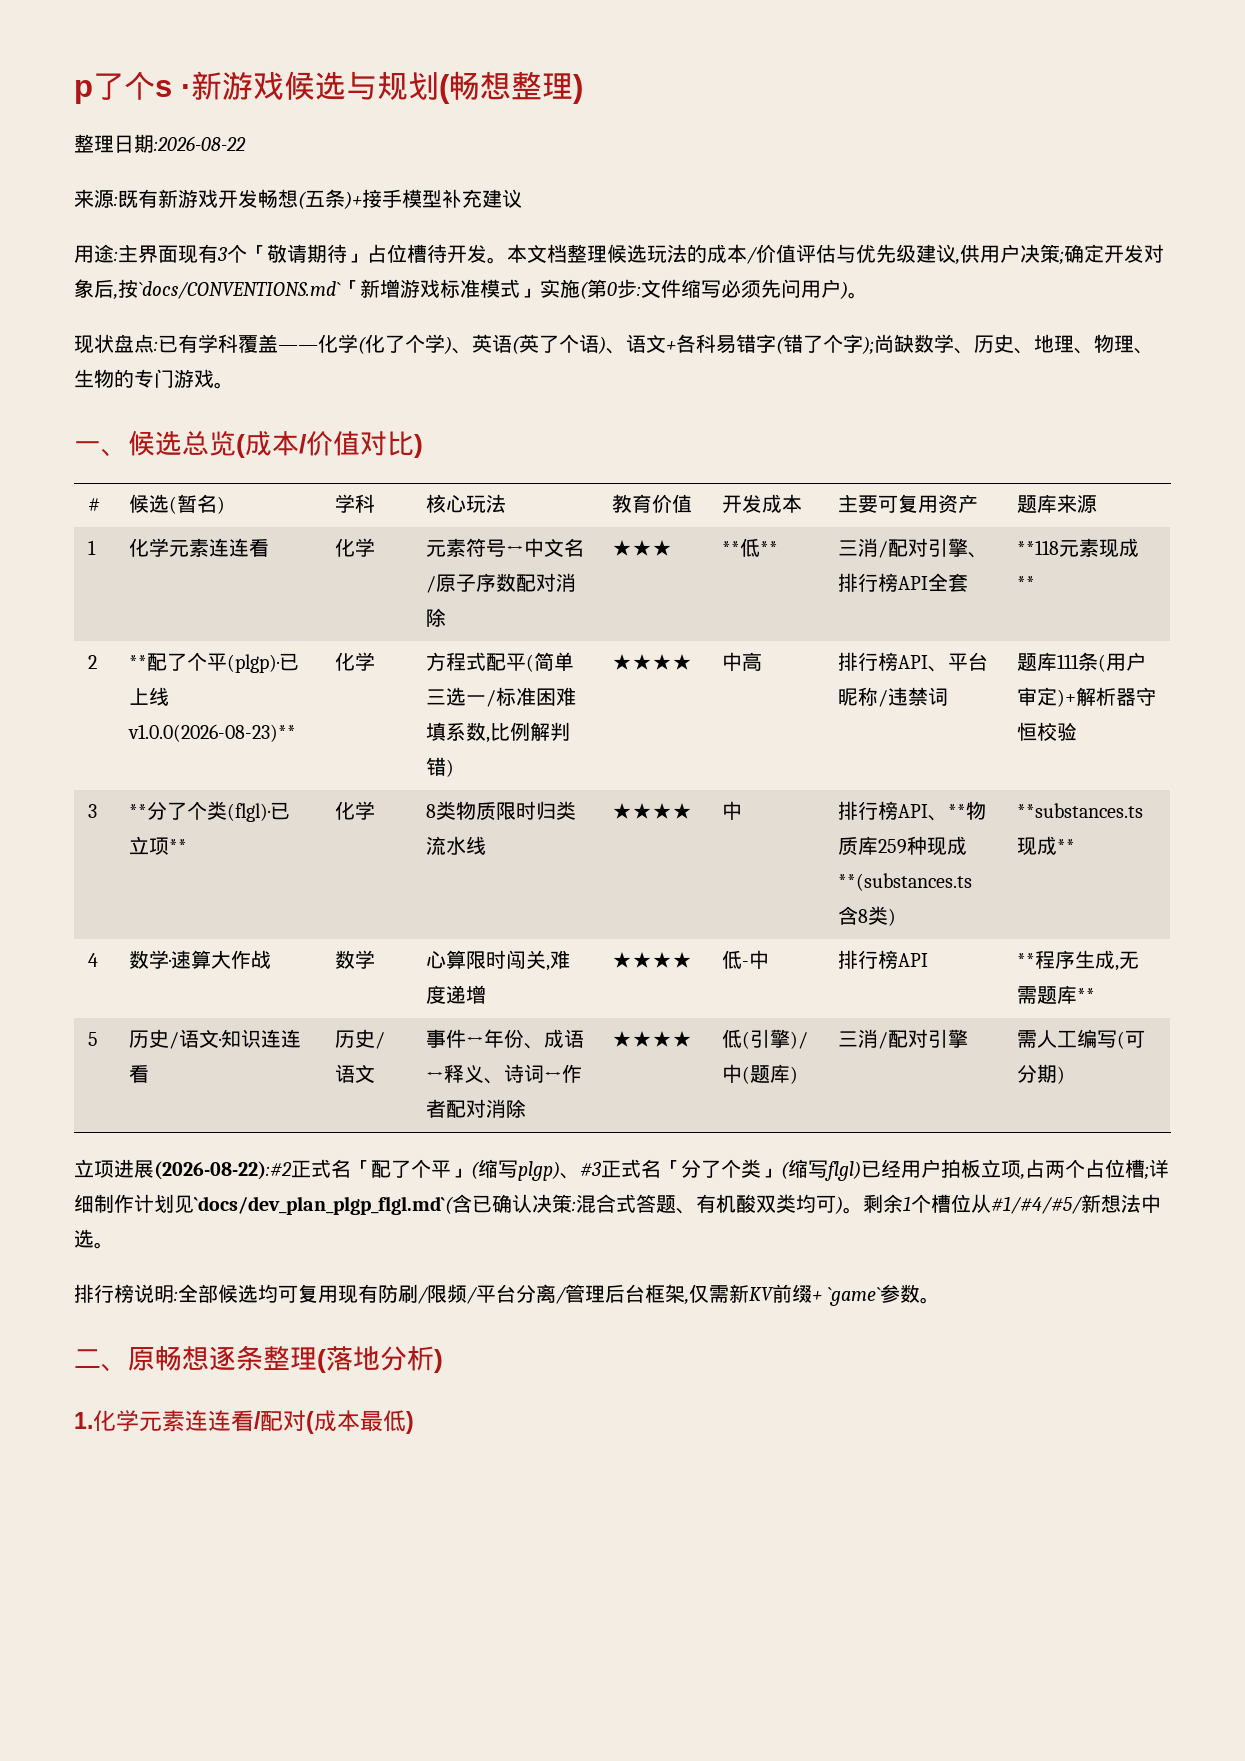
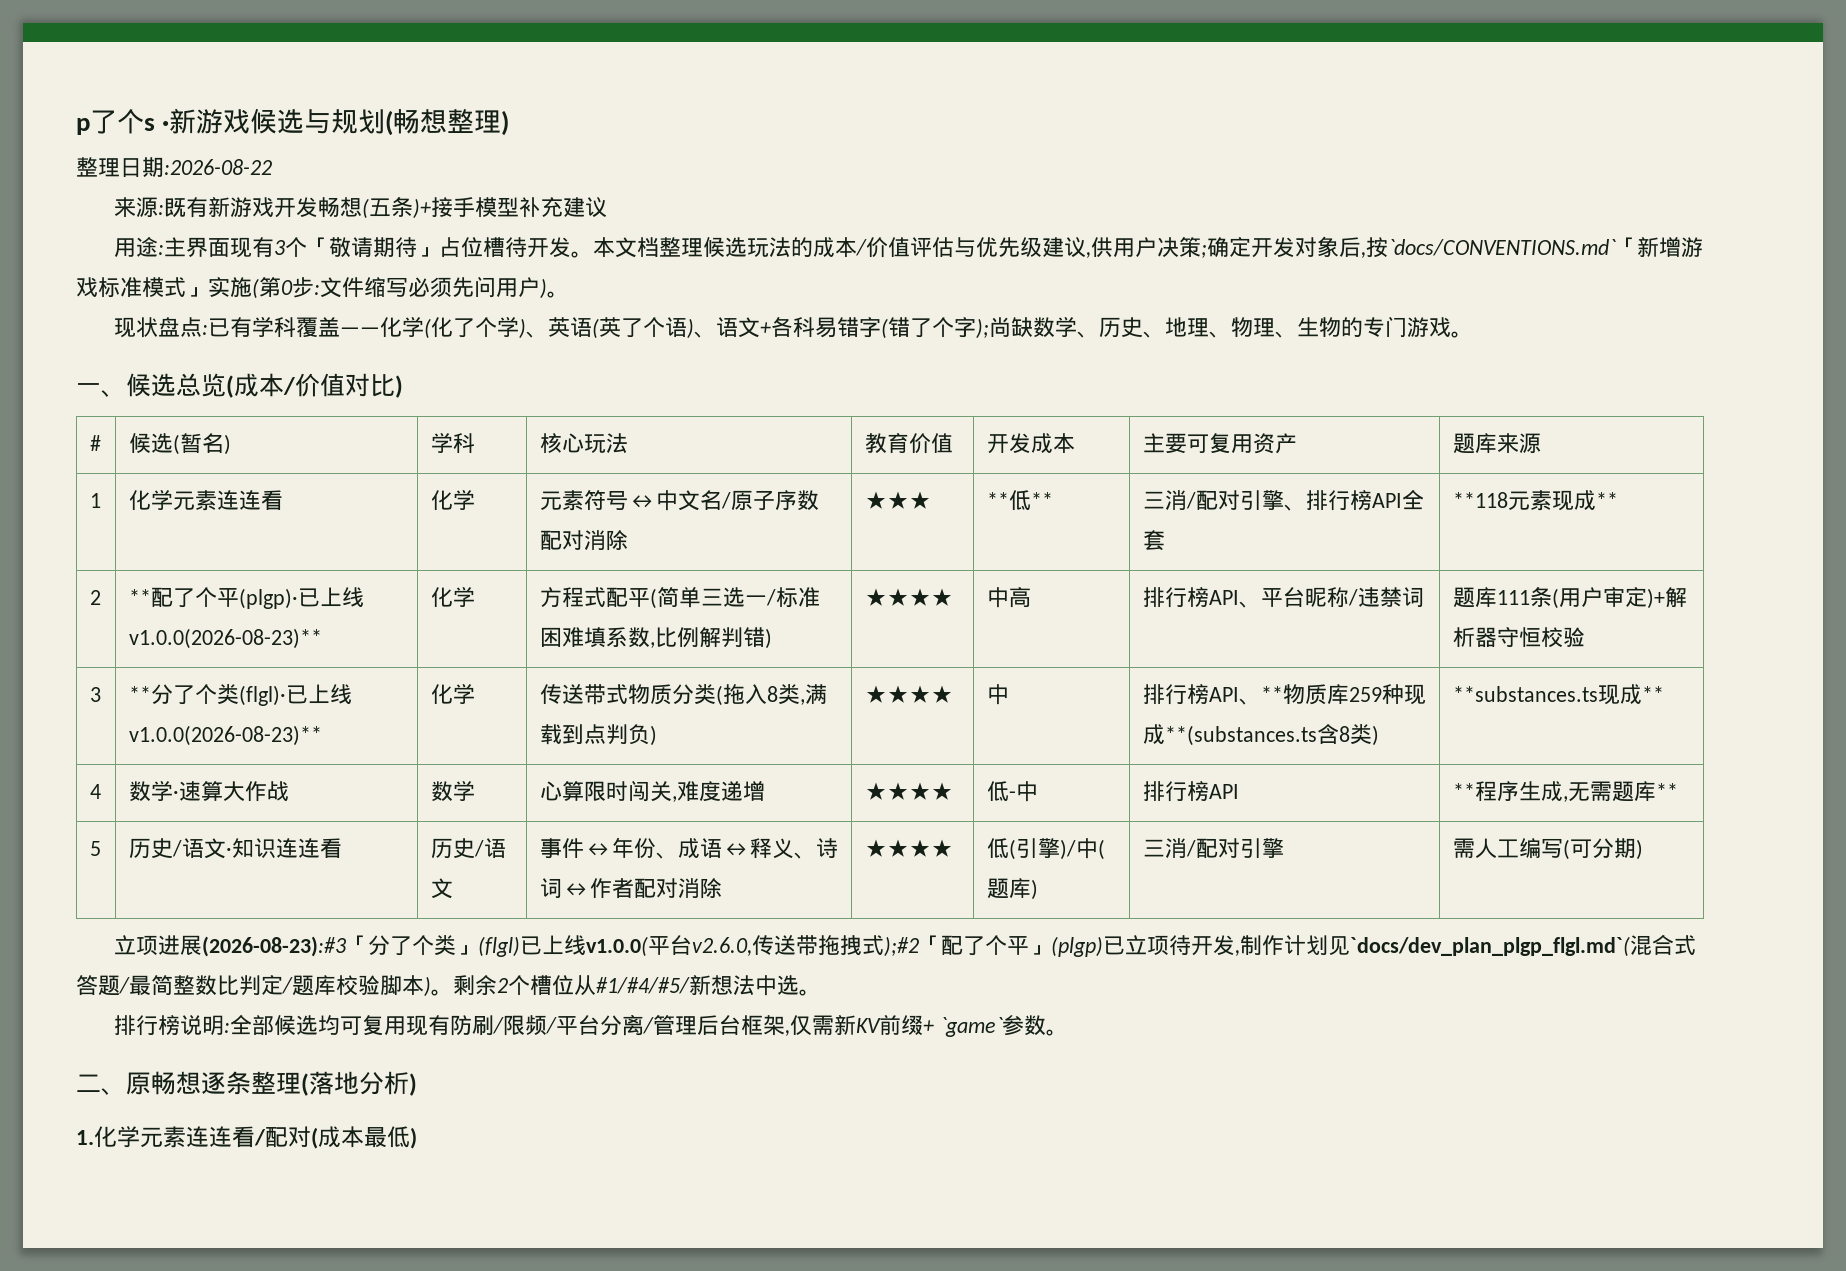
- 3 | **分了个类(flgl)·已立项** | 化学 | 8类物质限时归类流水线 | ★★★★ | 中 | 排行榜API、**物质库259种现成**(substances.ts含8类) | **substances.ts现成**
+ 3 | **分了个类(flgl)·已上线v1.0.0(2026-08-23)** | 化学 | 传送带式物质分类(拖入8类,满载到点判负) | ★★★★ | 中 | 排行榜API、**物质库259种现成**(substances.ts含8类) | **substances.ts现成**
- 立项进展(2026-08-22):#2正式名「配了个平」(缩写plgp)、#3正式名「分了个类」(缩写flgl)已经用户拍板立项,占两个占位槽;详细制作计划见`docs/dev_plan_plgp_flgl.md`(含已确认决策:混合式答题、有机酸双类均可)。
+ 立项进展(2026-08-23):#3「分了个类」(flgl)已上线v1.0.0(平台v2.6.0,传送带拖拽式);#2「配了个平」(plgp)已立项待开发,制作计划见`docs/dev_plan_plgp_flgl.md`(混合式答题/最简整数比判定/题库校验脚本)。
- 剩余1个槽位从#1/#4/#5/新想法中选。
+ 剩余2个槽位从#1/#4/#5/新想法中选。

